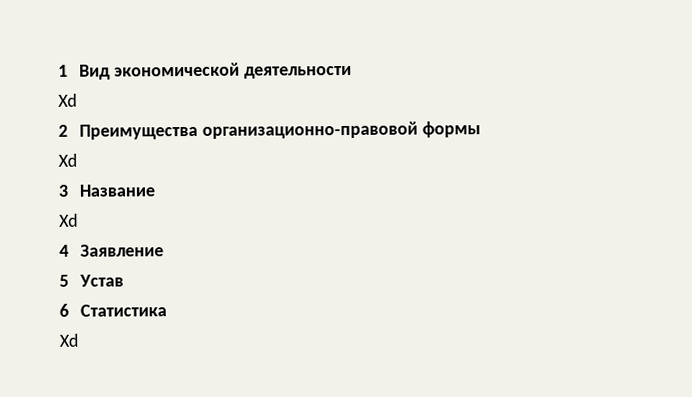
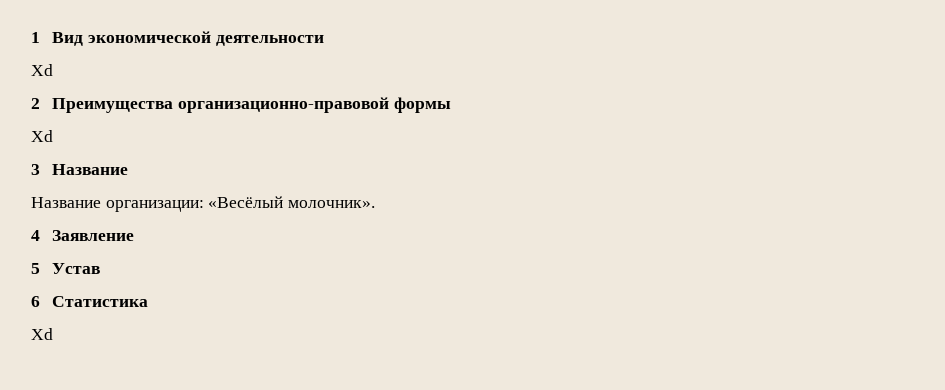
  3 Название
- Xd
+ Название организации: «Весёлый молочник».

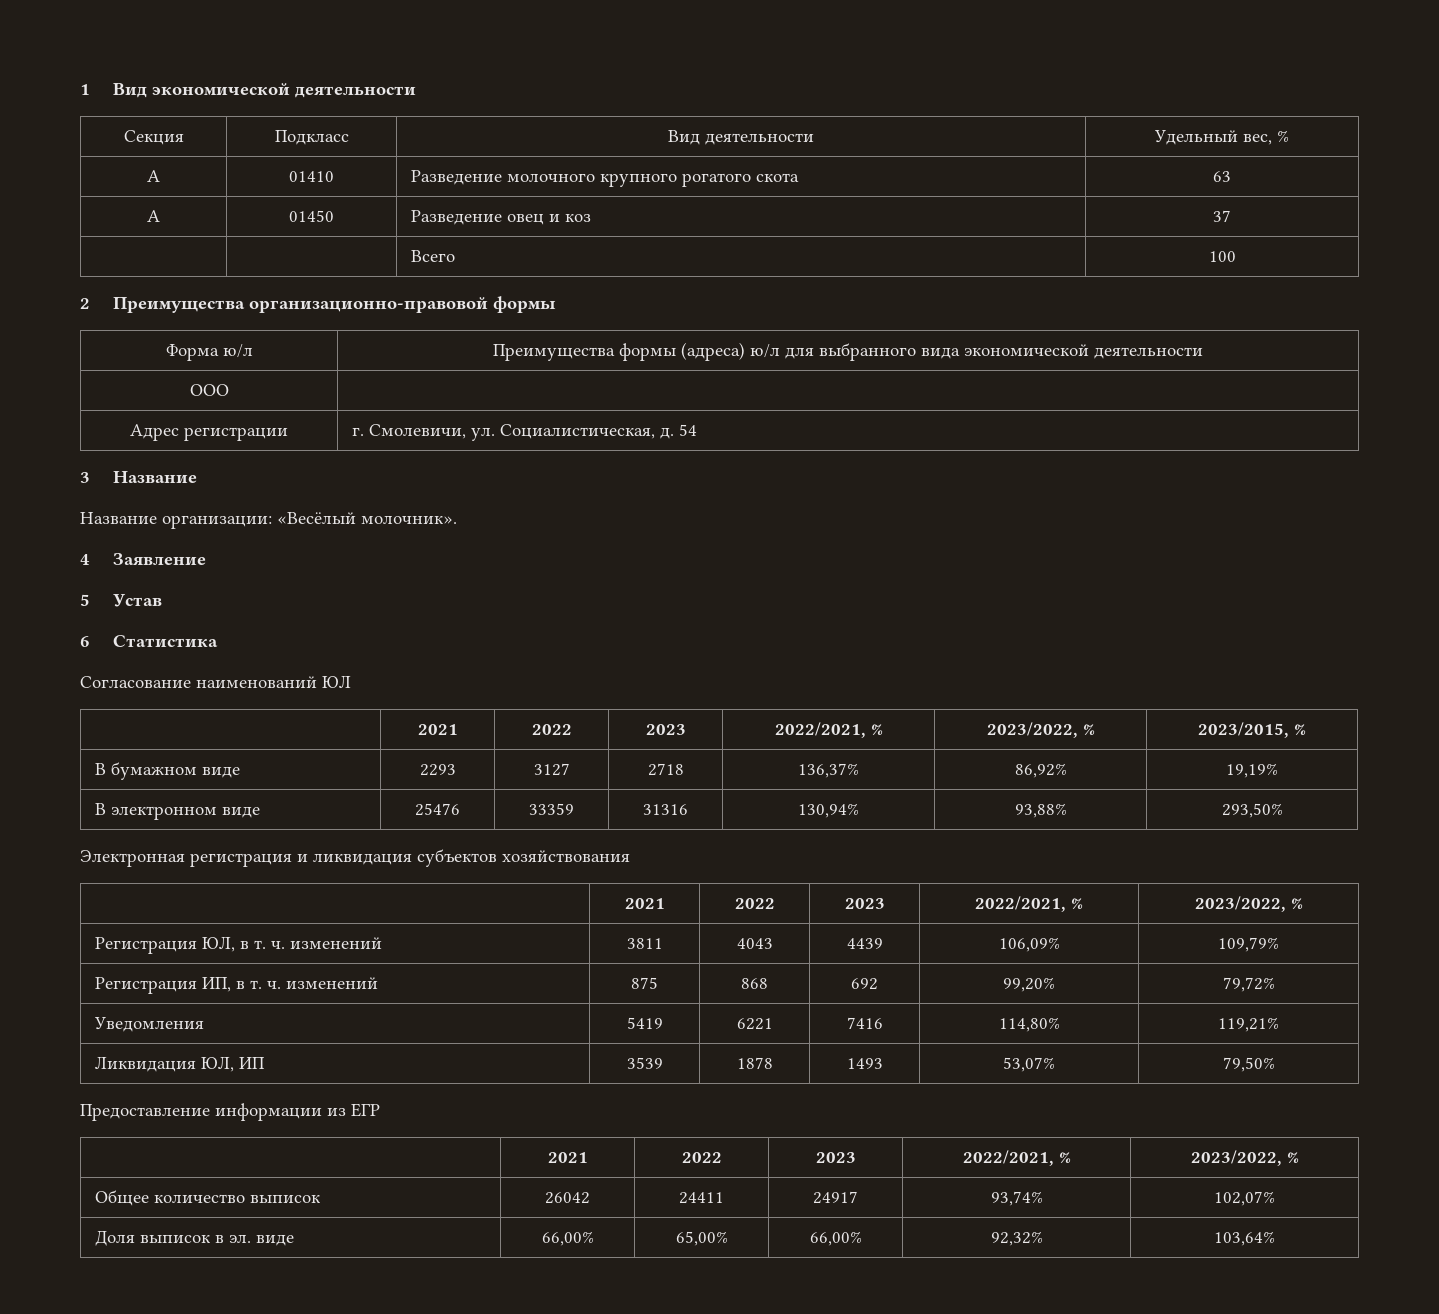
  1 Вид экономической деятельности
- Xd
+ Секция | Подкласс | Вид деятельности | Удельный вес, %
+ A | 01410 | Разведение молочного крупного рогатого скота | 63
+ A | 01450 | Разведение овец и коз | 37
+ | | Всего | 100
  2 Преимущества организационно-правовой формы
- Xd
+ Форма ю/л | Преимущества формы (адреса) ю/л для выбранного вида экономической деятельности
+ ООО |
+ Адрес регистрации | г. Смолевичи, ул. Социалистическая, д. 54
  6 Статистика
- Xd
+ Согласование наименований ЮЛ
+ | 2021 | 2022 | 2023 | 2022/2021, % | 2023/2022, % | 2023/2015, %
+ В бумажном виде | 2293 | 3127 | 2718 | 136,37% | 86,92% | 19,19%
+ В электронном виде | 25476 | 33359 | 31316 | 130,94% | 93,88% | 293,50%
+ Электронная регистрация и ликвидация субъектов хозяйствования
+ | 2021 | 2022 | 2023 | 2022/2021, % | 2023/2022, %
+ Регистрация ЮЛ, в т. ч. изменений | 3811 | 4043 | 4439 | 106,09% | 109,79%
+ Регистрация ИП, в т. ч. изменений | 875 | 868 | 692 | 99,20% | 79,72%
+ Уведомления | 5419 | 6221 | 7416 | 114,80% | 119,21%
+ Ликвидация ЮЛ, ИП | 3539 | 1878 | 1493 | 53,07% | 79,50%
+ Предоставление информации из ЕГР
+ | 2021 | 2022 | 2023 | 2022/2021, % | 2023/2022, %
+ Общее количество выписок | 26042 | 24411 | 24917 | 93,74% | 102,07%
+ Доля выписок в эл. виде | 66,00% | 65,00% | 66,00% | 92,32% | 103,64%

